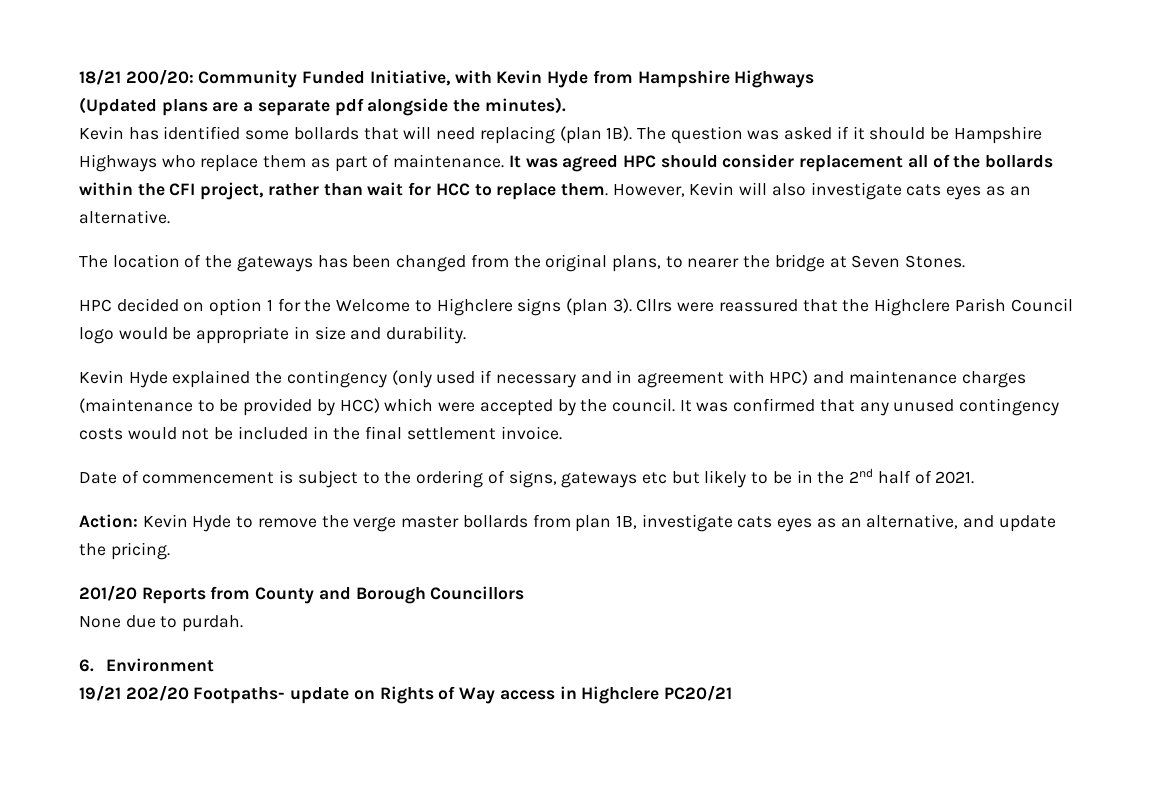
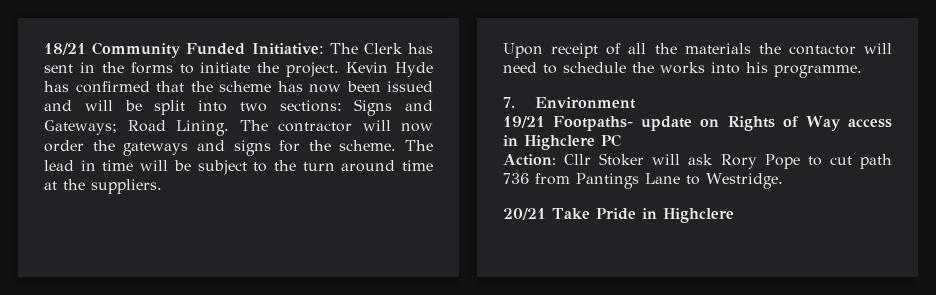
- 18/21 200/20: Community Funded Initiative, with Kevin Hyde from Hampshire Highways
- (Updated plans are a separate pdf alongside the minutes).
- Kevin has identified some bollards that will need replacing (plan 1B). The question was asked if it should be Hampshire Highways who replace them as part of maintenance. It was agreed HPC should consider replacement all of the bollards within the CFI project, rather than wait for HCC to replace them. However, Kevin will also investigate cats eyes as an alternative.
- The location of the gateways has been changed from the original plans, to nearer the bridge at Seven Stones.
- HPC decided on option 1 for the Welcome to Highclere signs (plan 3). Cllrs were reassured that the Highclere Parish Council logo would be appropriate in size and durability.
- Kevin Hyde explained the contingency (only used if necessary and in agreement with HPC) and maintenance charges (maintenance to be provided by HCC) which were accepted by the council. It was confirmed that any unused contingency costs would not be included in the final settlement invoice.
- Date of commencement is subject to the ordering of signs, gateways etc but likely to be in the 2nd half of 2021.
- Action: Kevin Hyde to remove the verge master bollards from plan 1B, investigate cats eyes as an alternative, and update the pricing.
- 201/20 Reports from County and Borough Councillors
- None due to purdah.
- 6. Environment
+ 18/21 Community Funded Initiative: The Clerk has sent in the forms to initiate the project. Kevin Hyde has confirmed that the scheme has now been issued and will be split into two sections: Signs and Gateways; Road Lining. The contractor will now order the gateways and signs for the scheme. The lead in time will be subject to the turn around time at the suppliers.
+ Upon receipt of all the materials the contactor will need to schedule the works into his programme.
+ 7. Environment
- 19/21 202/20 Footpaths- update on Rights of Way access in Highclere PC20/21
+ 19/21 Footpaths- update on Rights of Way access in Highclere PC
+ Action: Cllr Stoker will ask Rory Pope to cut path 736 from Pantings Lane to Westridge.
+ 20/21 Take Pride in Highclere

